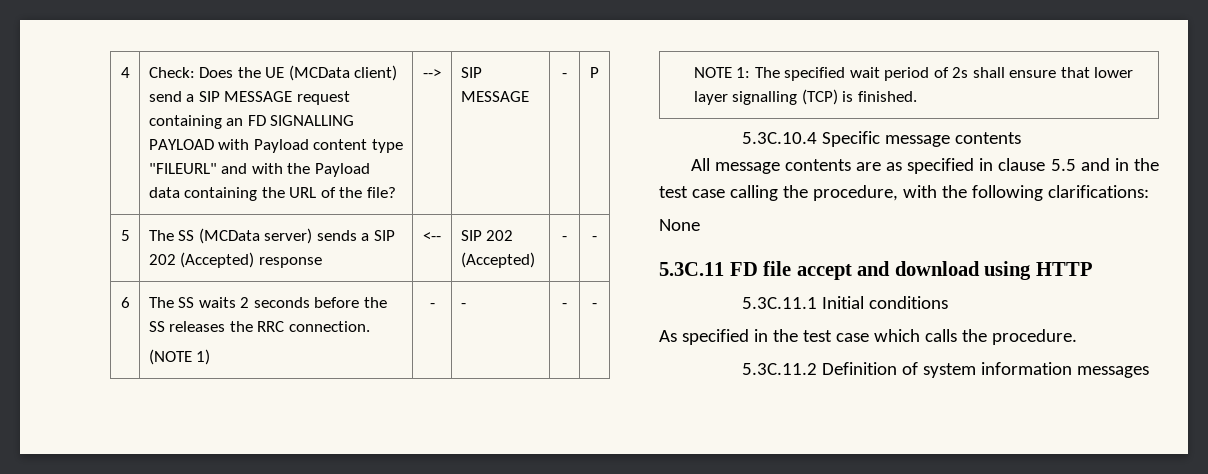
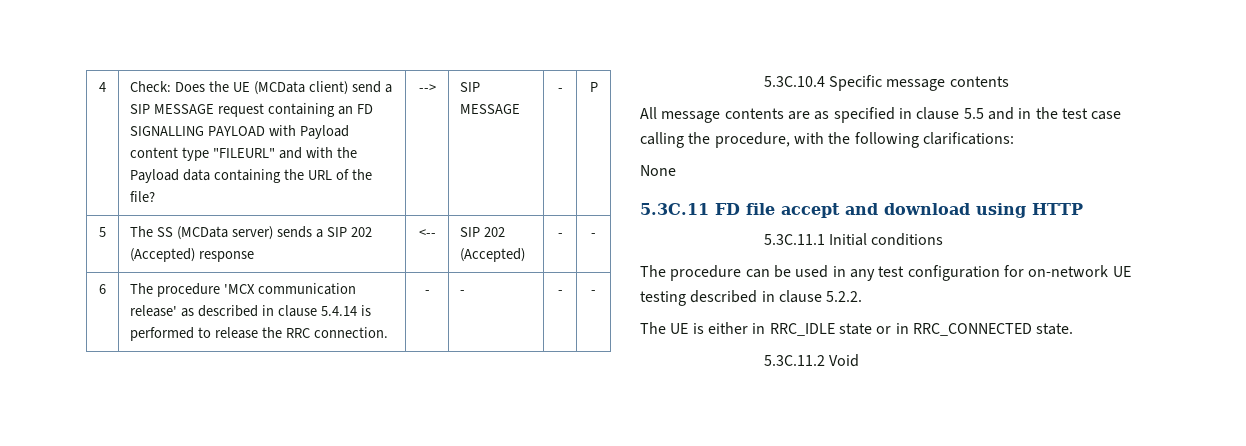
- 6 | The SS waits 2 seconds before the SS releases the RRC connection.
- (NOTE 1) | - | - | - | -
+ 6 | The procedure 'MCX communication release' as described in clause 5.4.14 is performed to release the RRC connection. | - | - | - | -
- NOTE 1: The specified wait period of 2s shall ensure that lower layer signalling (TCP) is finished.
- As specified in the test case which calls the procedure.
- 5.3C.11.2 Definition of system information messages
+ The procedure can be used in any test configuration for on-network UE testing described in clause 5.2.2.
+ The UE is either in RRC_IDLE state or in RRC_CONNECTED state.
+ 5.3C.11.2 Void

